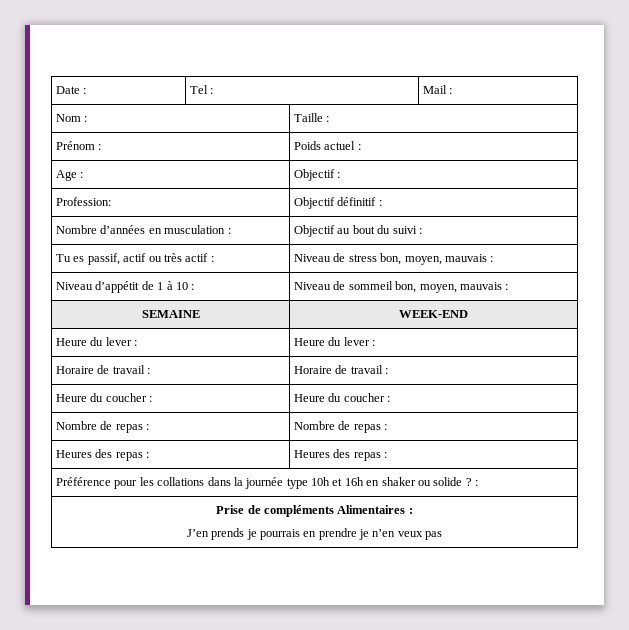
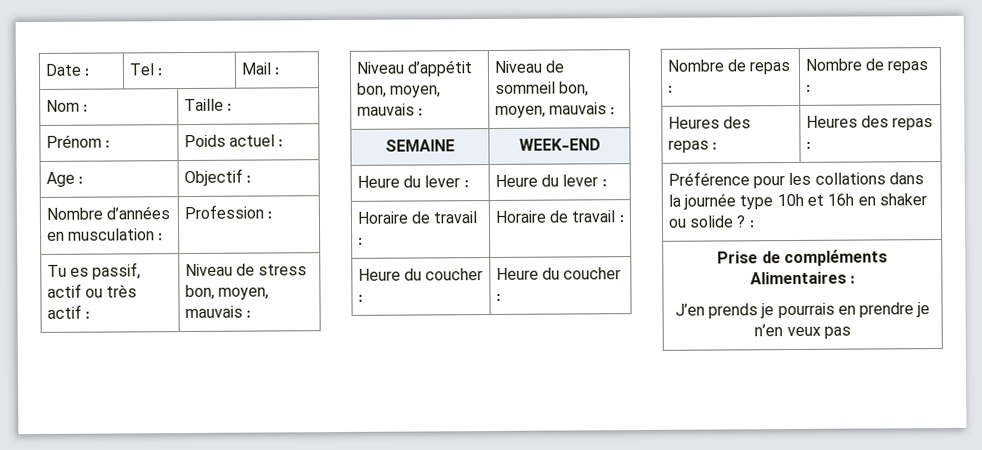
- Profession: | Objectif définitif :
- Nombre d’années en musculation : | Objectif au bout du suivi :
+ Nombre d’années en musculation : | Profession :
- Niveau d’appétit de 1 à 10 : | Niveau de sommeil bon, moyen, mauvais :
+ Niveau d’appétit bon, moyen, mauvais : | Niveau de sommeil bon, moyen, mauvais :

